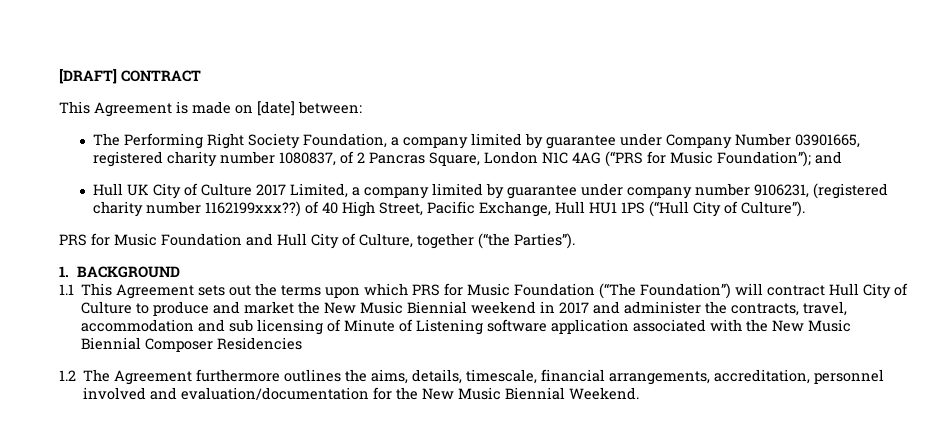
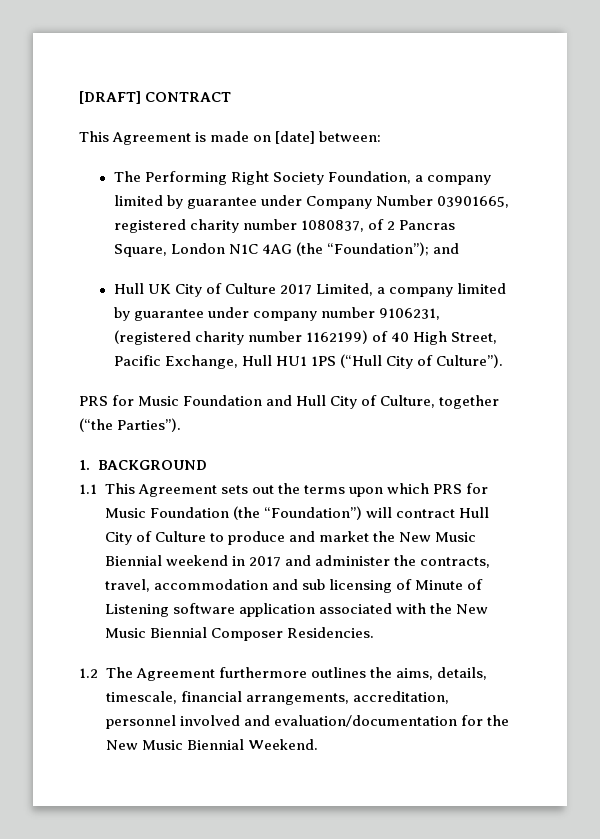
- The Performing Right Society Foundation, a company limited by guarantee under Company Number 03901665, registered charity number 1080837, of 2 Pancras Square, London N1C 4AG (“PRS for Music Foundation”); and
+ The Performing Right Society Foundation, a company limited by guarantee under Company Number 03901665, registered charity number 1080837, of 2 Pancras Square, London N1C 4AG (the “Foundation”); and
- Hull UK City of Culture 2017 Limited, a company limited by guarantee under company number 9106231, (registered charity number 1162199xxx??) of 40 High Street, Pacific Exchange, Hull HU1 1PS (“Hull City of Culture”).
+ Hull UK City of Culture 2017 Limited, a company limited by guarantee under company number 9106231, (registered charity number 1162199) of 40 High Street, Pacific Exchange, Hull HU1 1PS (“Hull City of Culture”).
- 1.1 This Agreement sets out the terms upon which PRS for Music Foundation (“The Foundation”) will contract Hull City of Culture to produce and market the New Music Biennial weekend in 2017 and administer the contracts, travel, accommodation and sub licensing of Minute of Listening software application associated with the New Music Biennial Composer Residencies
+ 1.1 This Agreement sets out the terms upon which PRS for Music Foundation (the “Foundation”) will contract Hull City of Culture to produce and market the New Music Biennial weekend in 2017 and administer the contracts, travel, accommodation and sub licensing of Minute of Listening software application associated with the New Music Biennial Composer Residencies.

